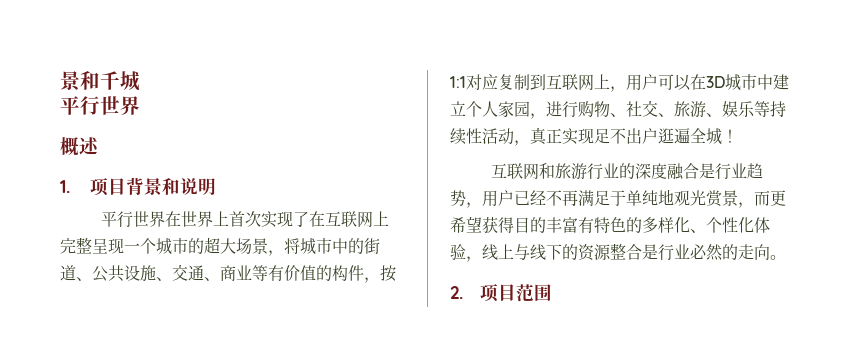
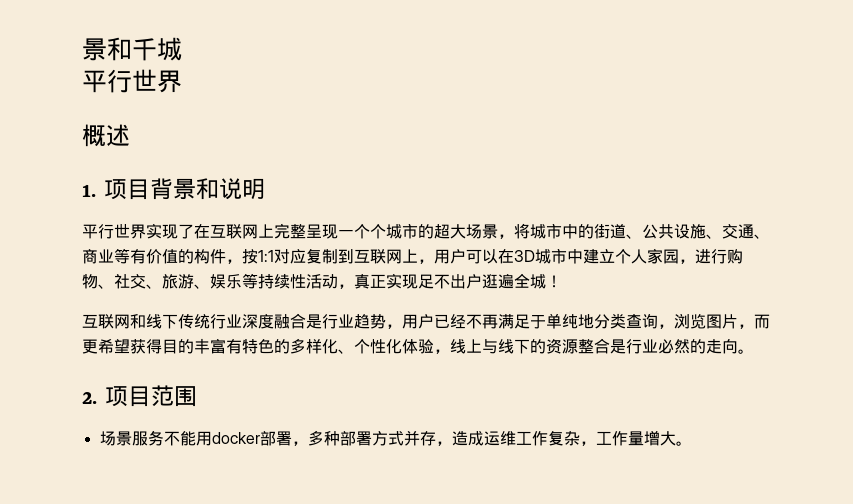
- 平行世界在世界上首次实现了在互联网上完整呈现一个城市的超大场景，将城市中的街道、公共设施、交通、商业等有价值的构件，按1:1对应复制到互联网上，用户可以在3D城市中建立个人家园，进行购物、社交、旅游、娱乐等持续性活动，真正实现足不出户逛遍全城！
+ 平行世界实现了在互联网上完整呈现一个个城市的超大场景，将城市中的街道、公共设施、交通、商业等有价值的构件，按1:1对应复制到互联网上，用户可以在3D城市中建立个人家园，进行购物、社交、旅游、娱乐等持续性活动，真正实现足不出户逛遍全城！
- 互联网和旅游行业的深度融合是行业趋势，用户已经不再满足于单纯地观光赏景，而更希望获得目的丰富有特色的多样化、个性化体验，线上与线下的资源整合是行业必然的走向。
+ 互联网和线下传统行业深度融合是行业趋势，用户已经不再满足于单纯地分类查询，浏览图片，而更希望获得目的丰富有特色的多样化、个性化体验，线上与线下的资源整合是行业必然的走向。
+ 场景服务不能用docker部署，多种部署方式并存，造成运维工作复杂，工作量增大。

